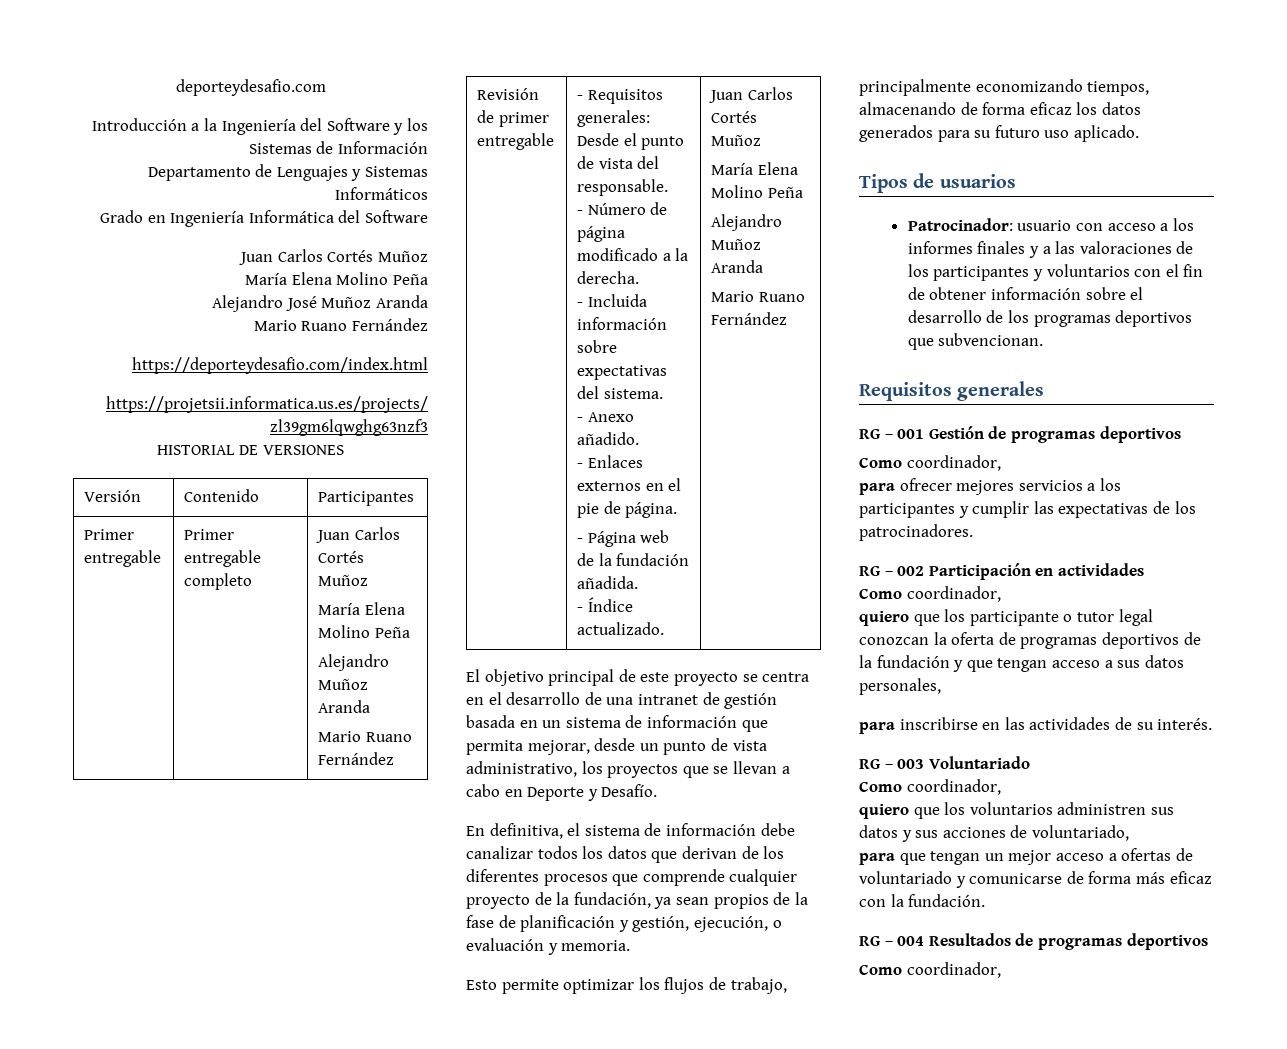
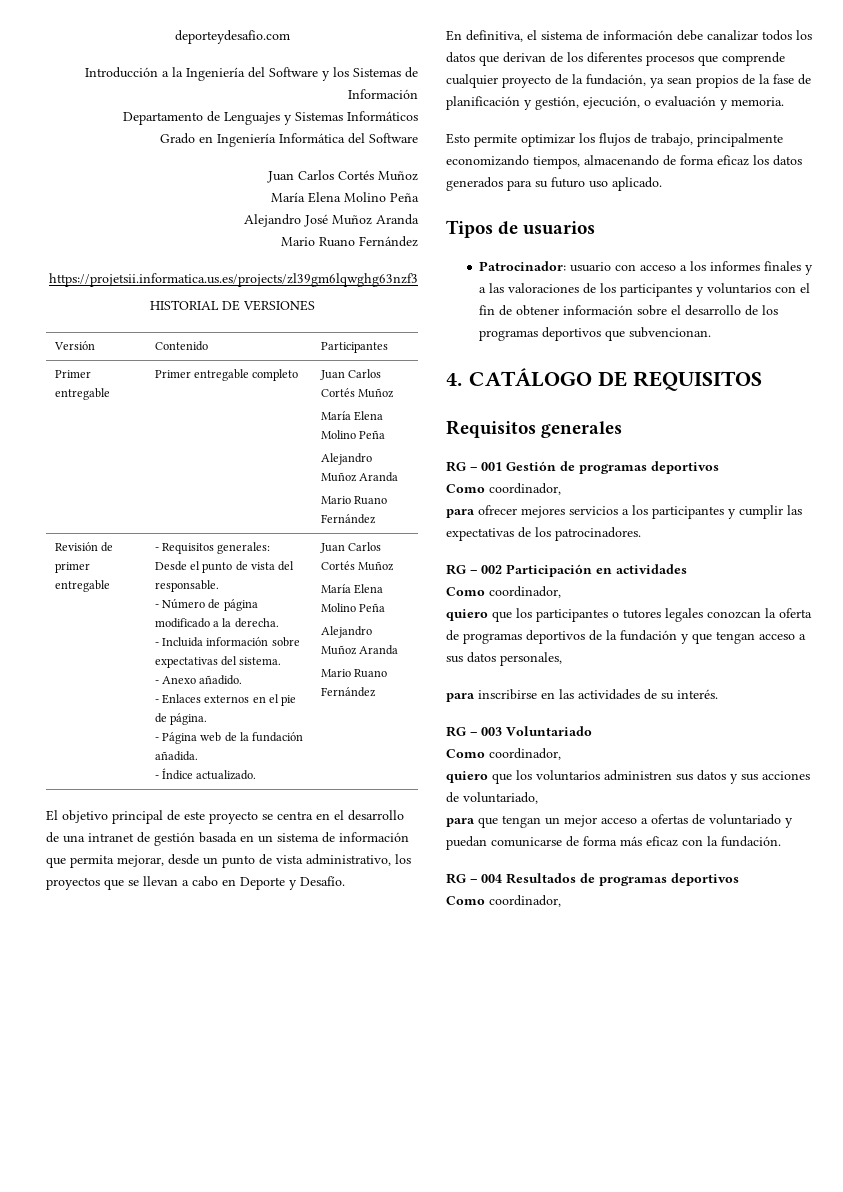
- https://deporteydesafio.com/index.html
+ 4. CATÁLOGO DE REQUISITOS
- quiero que los participante o tutor legal conozcan la oferta de programas deportivos de la fundación y que tengan acceso a sus datos personales,
+ quiero que los participantes o tutores legales conozcan la oferta de programas deportivos de la fundación y que tengan acceso a sus datos personales,
- para que tengan un mejor acceso a ofertas de voluntariado y comunicarse de forma más eficaz con la fundación.
+ para que tengan un mejor acceso a ofertas de voluntariado y puedan comunicarse de forma más eficaz con la fundación.

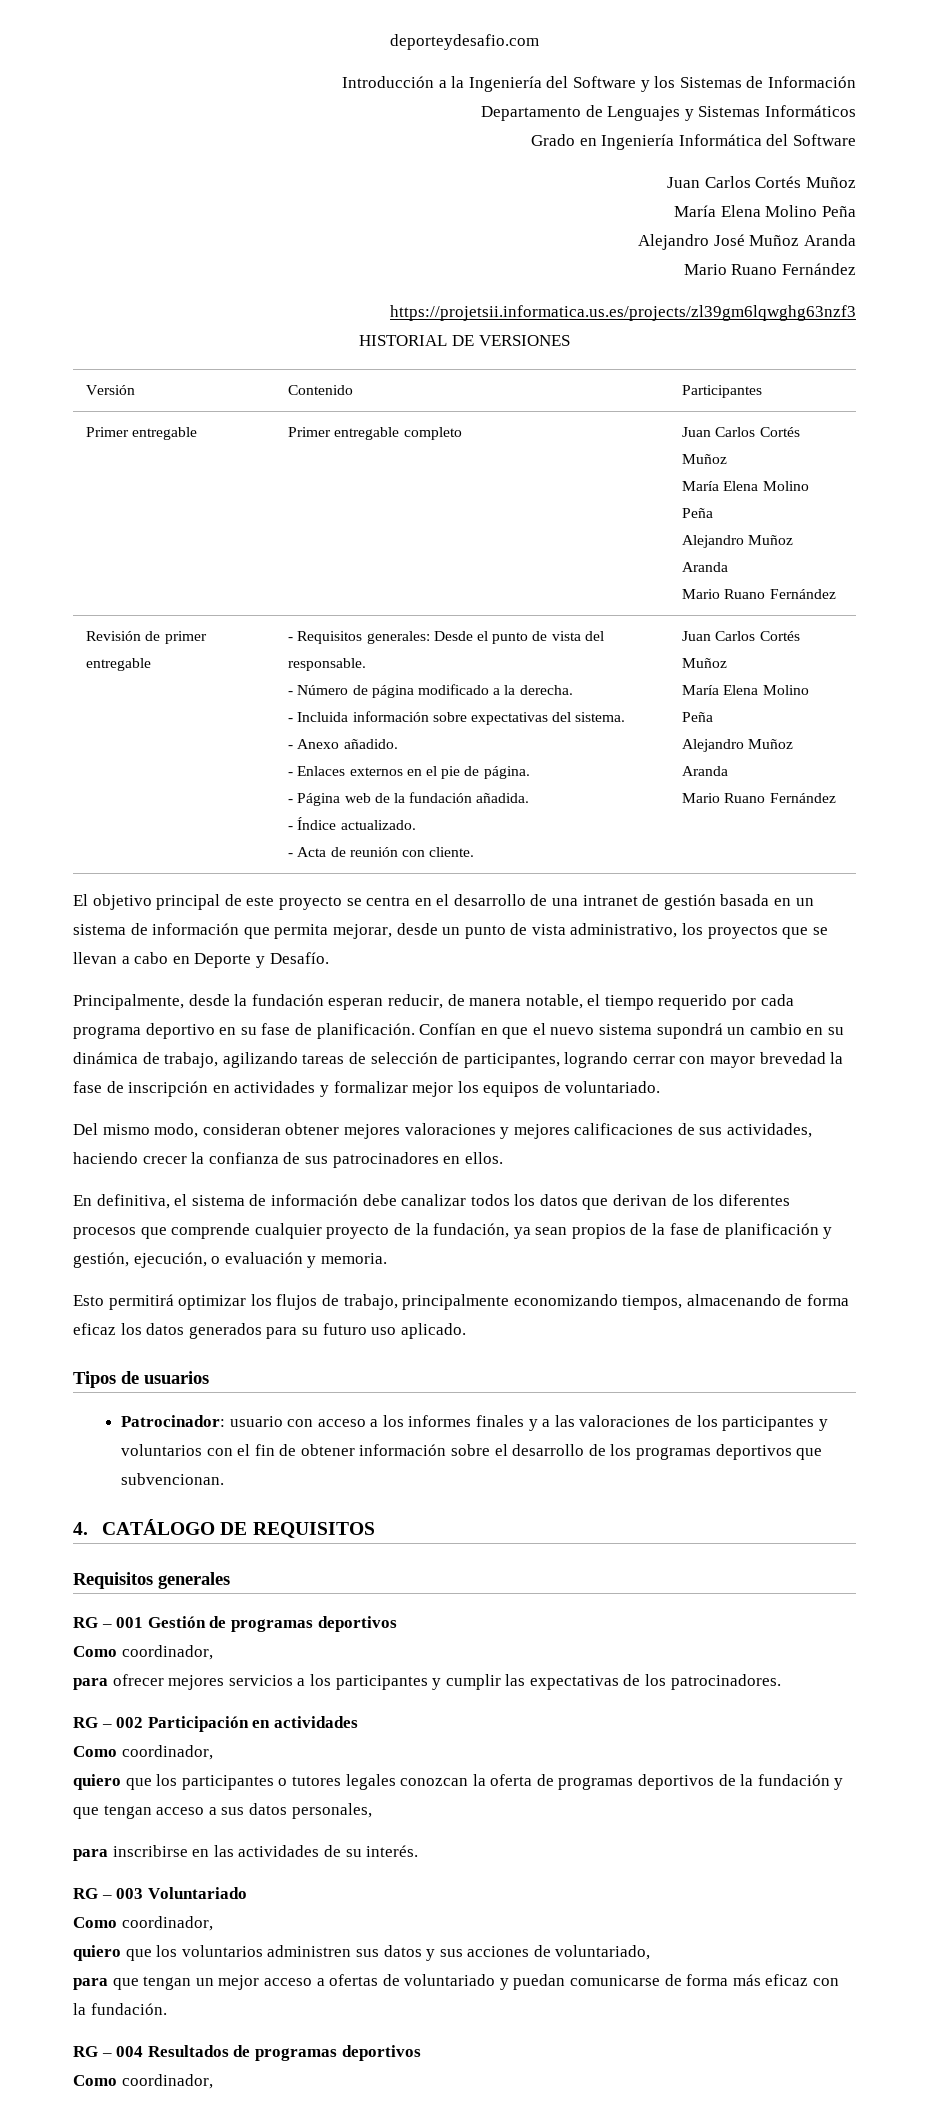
+ - Acta de reunión con cliente.
+ Principalmente, desde la fundación esperan reducir, de manera notable, el tiempo requerido por cada programa deportivo en su fase de planificación. Confían en que el nuevo sistema supondrá un cambio en su dinámica de trabajo, agilizando tareas de selección de participantes, logrando cerrar con mayor brevedad la fase de inscripción en actividades y formalizar mejor los equipos de voluntariado.
+ Del mismo modo, consideran obtener mejores valoraciones y mejores calificaciones de sus actividades, haciendo crecer la confianza de sus patrocinadores en ellos.
- Esto permite optimizar los flujos de trabajo, principalmente economizando tiempos, almacenando de forma eficaz los datos generados para su futuro uso aplicado.
+ Esto permitirá optimizar los flujos de trabajo, principalmente economizando tiempos, almacenando de forma eficaz los datos generados para su futuro uso aplicado.

